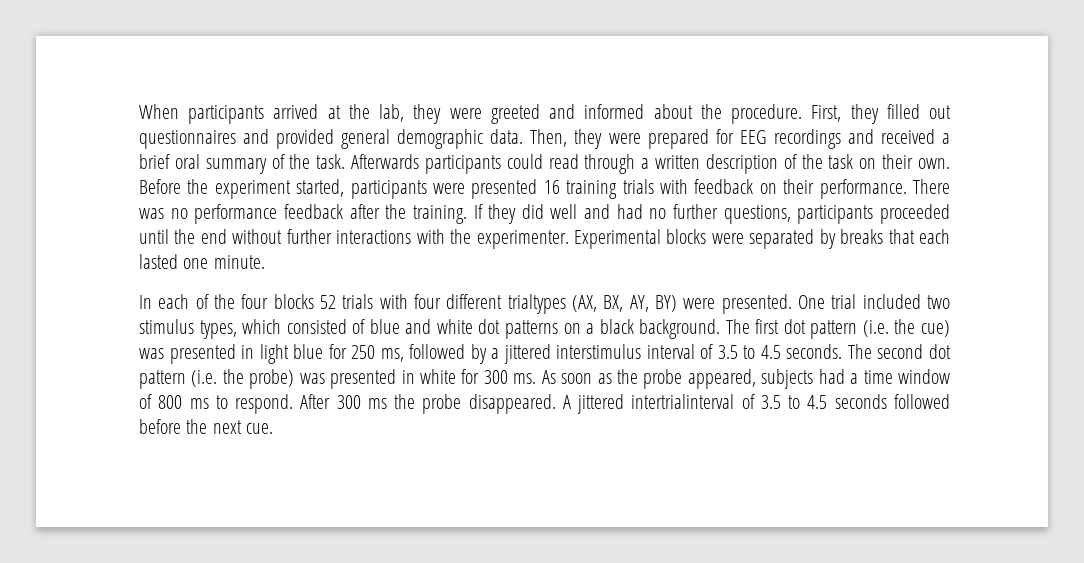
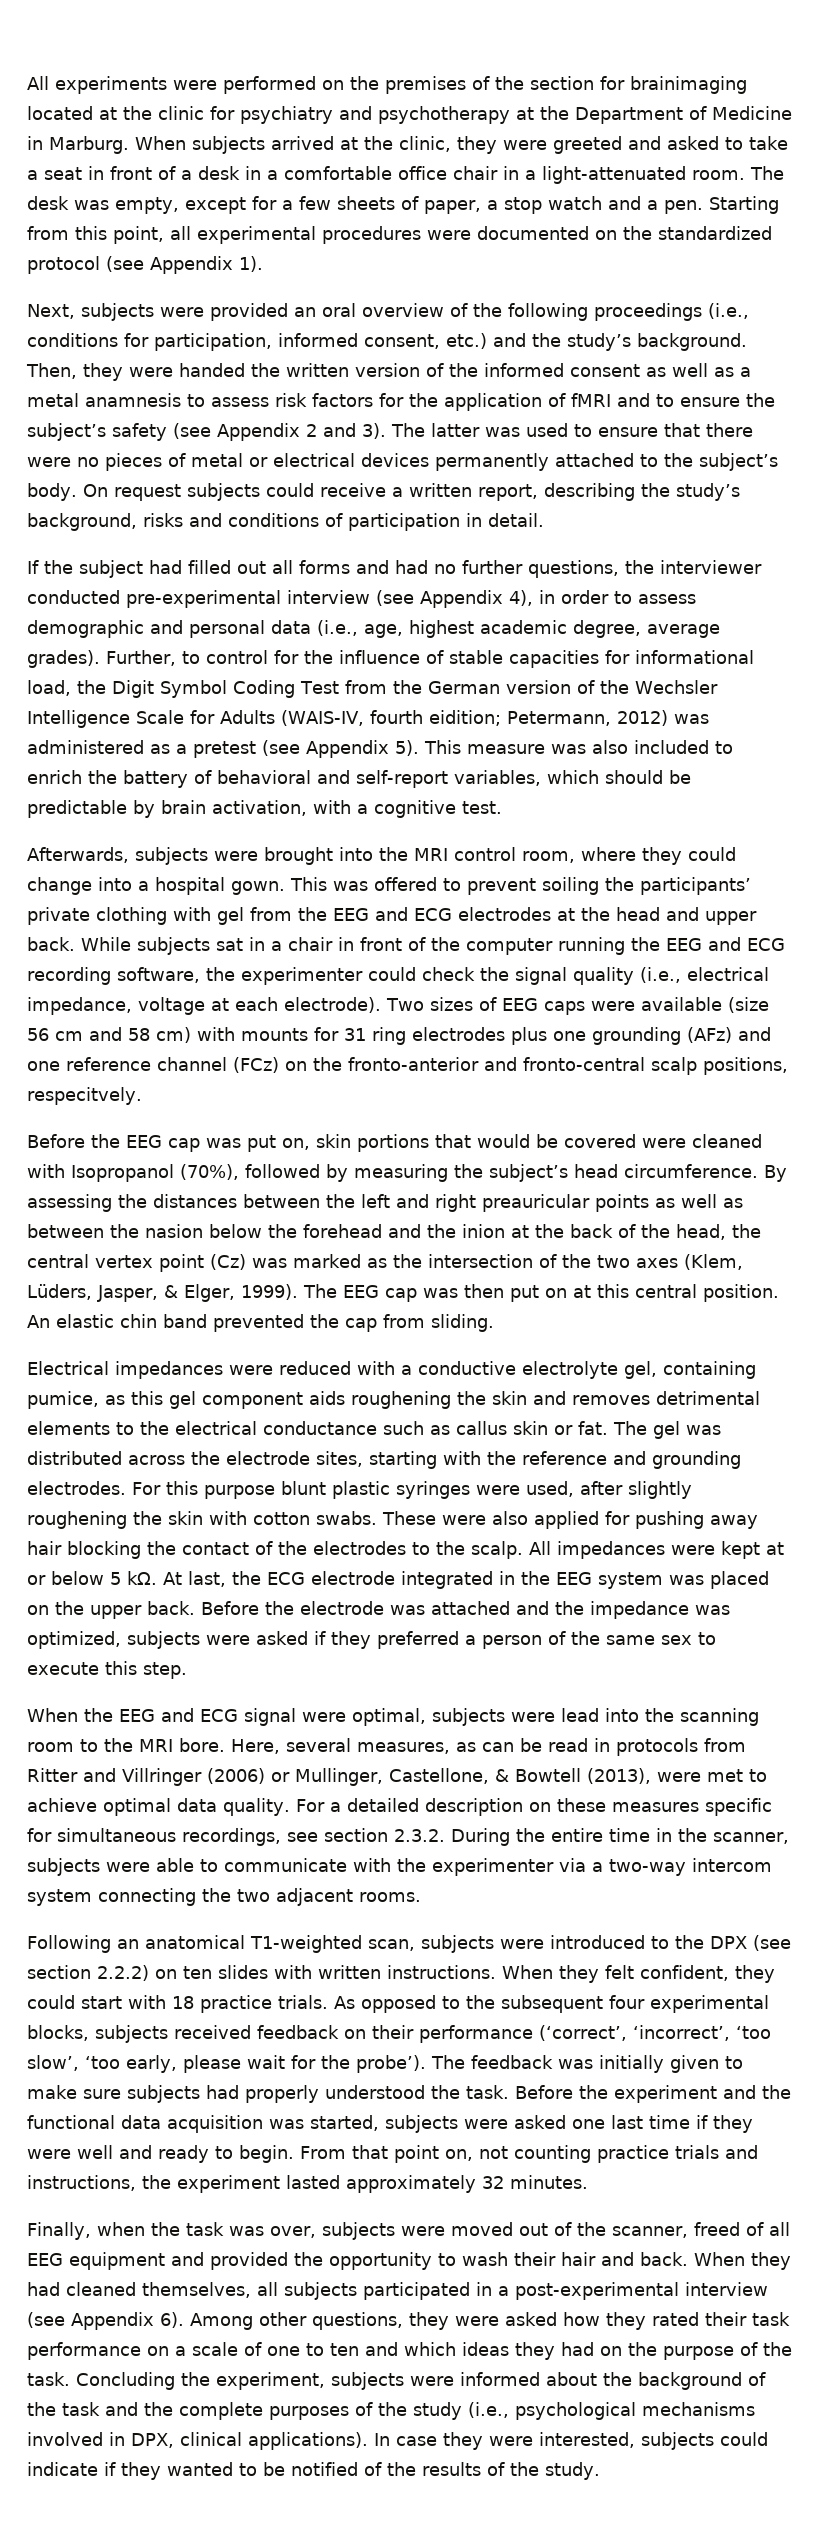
- When participants arrived at the lab, they were greeted and informed about the procedure. First, they filled out questionnaires and provided general demographic data. Then, they were prepared for EEG recordings and received a brief oral summary of the task. Afterwards participants could read through a written description of the task on their own. Before the experiment started, participants were presented 16 training trials with feedback on their performance. There was no performance feedback after the training. If they did well and had no further questions, participants proceeded until the end without further interactions with the experimenter. Experimental blocks were separated by breaks that each lasted one minute.
- In each of the four blocks 52 trials with four different trialtypes (AX, BX, AY, BY) were presented. One trial included two stimulus types, which consisted of blue and white dot patterns on a black background. The first dot pattern (i.e. the cue) was presented in light blue for 250 ms, followed by a jittered interstimulus interval of 3.5 to 4.5 seconds. The second dot pattern (i.e. the probe) was presented in white for 300 ms. As soon as the probe appeared, subjects had a time window of 800 ms to respond. After 300 ms the probe disappeared. A jittered intertrialinterval of 3.5 to 4.5 seconds followed before the next cue.
+ All experiments were performed on the premises of the section for brainimaging located at the clinic for psychiatry and psychotherapy at the Department of Medicine in Marburg. When subjects arrived at the clinic, they were greeted and asked to take a seat in front of a desk in a comfortable office chair in a light-attenuated room. The desk was empty, except for a few sheets of paper, a stop watch and a pen. Starting from this point, all experimental procedures were documented on the standardized protocol (see Appendix 1).
+ Next, subjects were provided an oral overview of the following proceedings (i.e., conditions for participation, informed consent, etc.) and the study’s background. Then, they were handed the written version of the informed consent as well as a metal anamnesis to assess risk factors for the application of fMRI and to ensure the subject’s safety (see Appendix 2 and 3). The latter was used to ensure that there were no pieces of metal or electrical devices permanently attached to the subject’s body. On request subjects could receive a written report, describing the study’s background, risks and conditions of participation in detail.
+ If the subject had filled out all forms and had no further questions, the interviewer conducted pre-experimental interview (see Appendix 4), in order to assess demographic and personal data (i.e., age, highest academic degree, average grades). Further, to control for the influence of stable capacities for informational load, the Digit Symbol Coding Test from the German version of the Wechsler Intelligence Scale for Adults (WAIS-IV, fourth eidition; Petermann, 2012) was administered as a pretest (see Appendix 5). This measure was also included to enrich the battery of behavioral and self-report variables, which should be predictable by brain activation, with a cognitive test.
+ Afterwards, subjects were brought into the MRI control room, where they could change into a hospital gown. This was offered to prevent soiling the participants’ private clothing with gel from the EEG and ECG electrodes at the head and upper back. While subjects sat in a chair in front of the computer running the EEG and ECG recording software, the experimenter could check the signal quality (i.e., electrical impedance, voltage at each electrode). Two sizes of EEG caps were available (size 56 cm and 58 cm) with mounts for 31 ring electrodes plus one grounding (AFz) and one reference channel (FCz) on the fronto-anterior and fronto-central scalp positions, respecitvely.
+ Before the EEG cap was put on, skin portions that would be covered were cleaned with Isopropanol (70%), followed by measuring the subject’s head circumference. By assessing the distances between the left and right preauricular points as well as between the nasion below the forehead and the inion at the back of the head, the central vertex point (Cz) was marked as the intersection of the two axes (Klem, Lüders, Jasper, & Elger, 1999). The EEG cap was then put on at this central position. An elastic chin band prevented the cap from sliding.
+ Electrical impedances were reduced with a conductive electrolyte gel, containing pumice, as this gel component aids roughening the skin and removes detrimental elements to the electrical conductance such as callus skin or fat. The gel was distributed across the electrode sites, starting with the reference and grounding electrodes. For this purpose blunt plastic syringes were used, after slightly roughening the skin with cotton swabs. These were also applied for pushing away hair blocking the contact of the electrodes to the scalp. All impedances were kept at or below 5 kΩ. At last, the ECG electrode integrated in the EEG system was placed on the upper back. Before the electrode was attached and the impedance was optimized, subjects were asked if they preferred a person of the same sex to execute this step.
+ When the EEG and ECG signal were optimal, subjects were lead into the scanning room to the MRI bore. Here, several measures, as can be read in protocols from Ritter and Villringer (2006) or Mullinger, Castellone, & Bowtell (2013), were met to achieve optimal data quality. For a detailed description on these measures specific for simultaneous recordings, see section 2.3.2. During the entire time in the scanner, subjects were able to communicate with the experimenter via a two-way intercom system connecting the two adjacent rooms.
+ Following an anatomical T1-weighted scan, subjects were introduced to the DPX (see section 2.2.2) on ten slides with written instructions. When they felt confident, they could start with 18 practice trials. As opposed to the subsequent four experimental blocks, subjects received feedback on their performance (‘correct’, ‘incorrect’, ‘too slow’, ‘too early, please wait for the probe’). The feedback was initially given to make sure subjects had properly understood the task. Before the experiment and the functional data acquisition was started, subjects were asked one last time if they were well and ready to begin. From that point on, not counting practice trials and instructions, the experiment lasted approximately 32 minutes.
+ Finally, when the task was over, subjects were moved out of the scanner, freed of all EEG equipment and provided the opportunity to wash their hair and back. When they had cleaned themselves, all subjects participated in a post-experimental interview (see Appendix 6). Among other questions, they were asked how they rated their task performance on a scale of one to ten and which ideas they had on the purpose of the task. Concluding the experiment, subjects were informed about the background of the task and the complete purposes of the study (i.e., psychological mechanisms involved in DPX, clinical applications). In case they were interested, subjects could indicate if they wanted to be notified of the results of the study.

